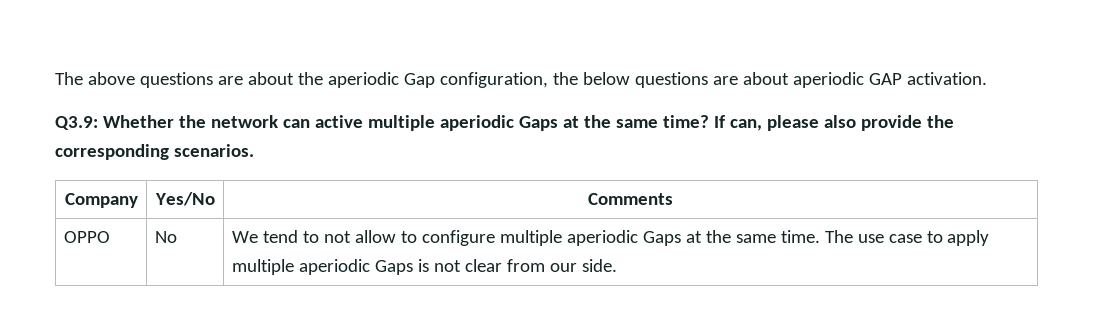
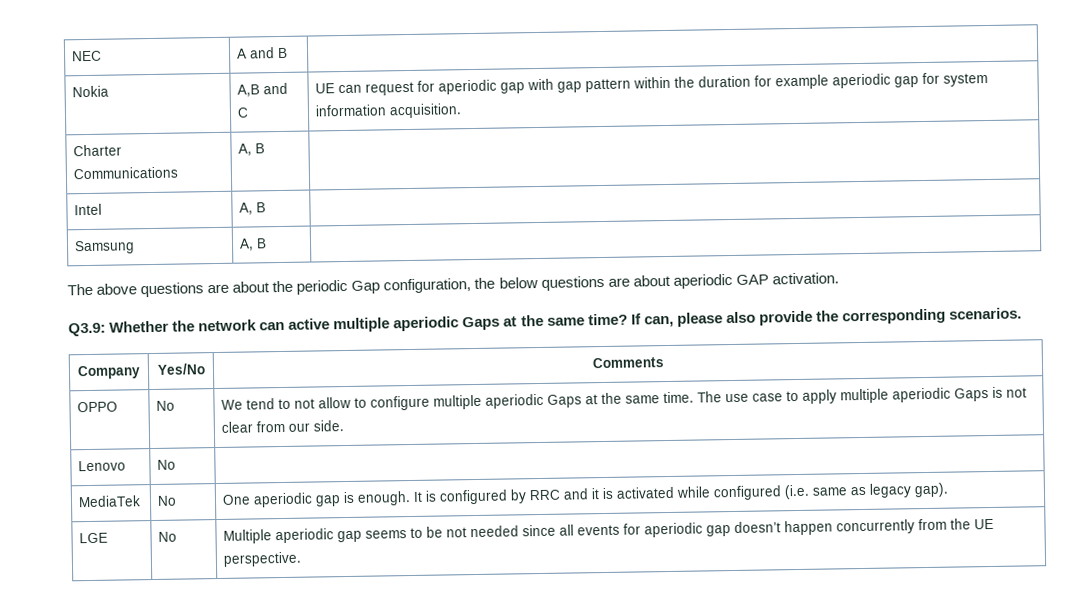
+ NEC | A and B |
+ Nokia | A,B and C | UE can request for aperiodic gap with gap pattern within the duration for example aperiodic gap for system information acquisition.
+ Charter Communications | A, B |
+ Intel | A, B |
+ Samsung | A, B |
- The above questions are about the aperiodic Gap configuration, the below questions are about aperiodic GAP activation.
+ The above questions are about the periodic Gap configuration, the below questions are about aperiodic GAP activation.
+ Lenovo | No |
+ MediaTek | No | One aperiodic gap is enough. It is configured by RRC and it is activated while configured (i.e. same as legacy gap).
+ LGE | No | Multiple aperiodic gap seems to be not needed since all events for aperiodic gap doesn’t happen concurrently from the UE perspective.

